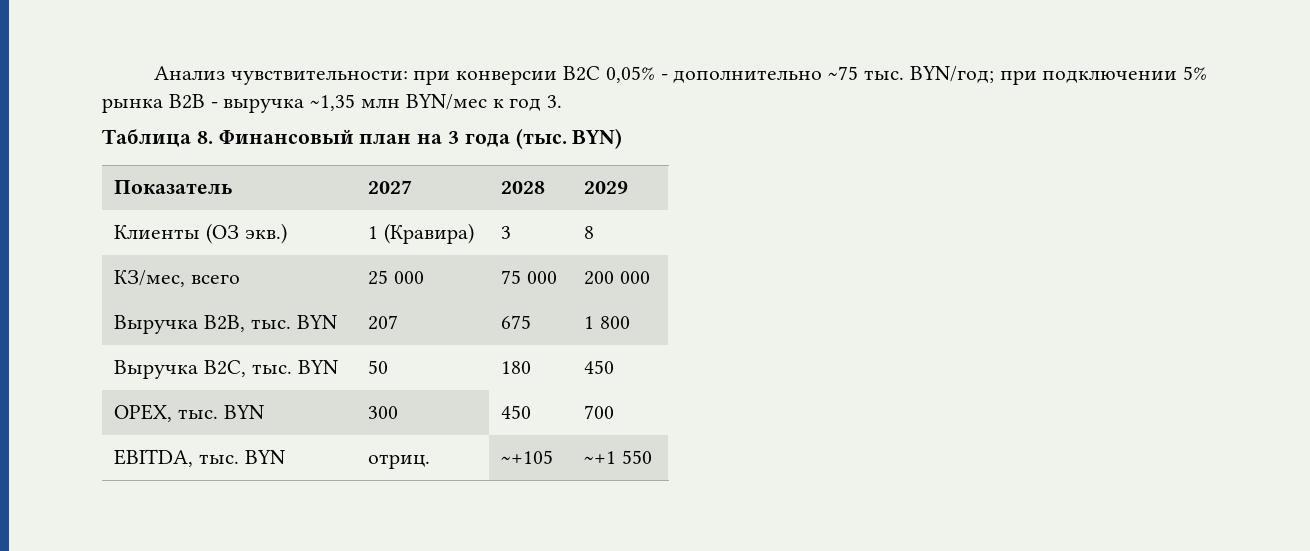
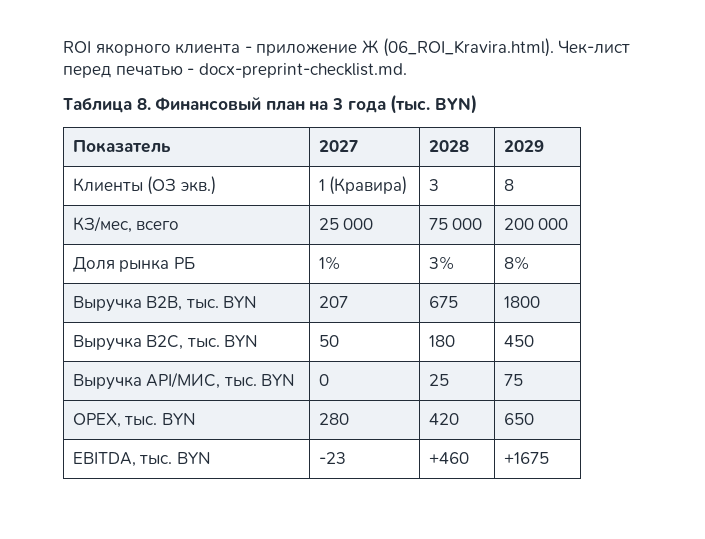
- Анализ чувствительности: при конверсии B2C 0,05% - дополнительно ~75 тыс. BYN/год; при подключении 5% рынка B2B - выручка ~1,35 млн BYN/мес к год 3.
+ ROI якорного клиента - приложение Ж (06_ROI_Kravira.html). Чек-лист перед печатью - docx-preprint-checklist.md.
+ Доля рынка РБ | 1% | 3% | 8%
- Выручка B2B, тыс. BYN | 207 | 675 | 1 800
+ Выручка B2B, тыс. BYN | 207 | 675 | 1800
+ Выручка API/МИС, тыс. BYN | 0 | 25 | 75
- OPEX, тыс. BYN | 300 | 450 | 700
+ OPEX, тыс. BYN | 280 | 420 | 650
- EBITDA, тыс. BYN | отриц. | ~+105 | ~+1 550
+ EBITDA, тыс. BYN | -23 | +460 | +1675

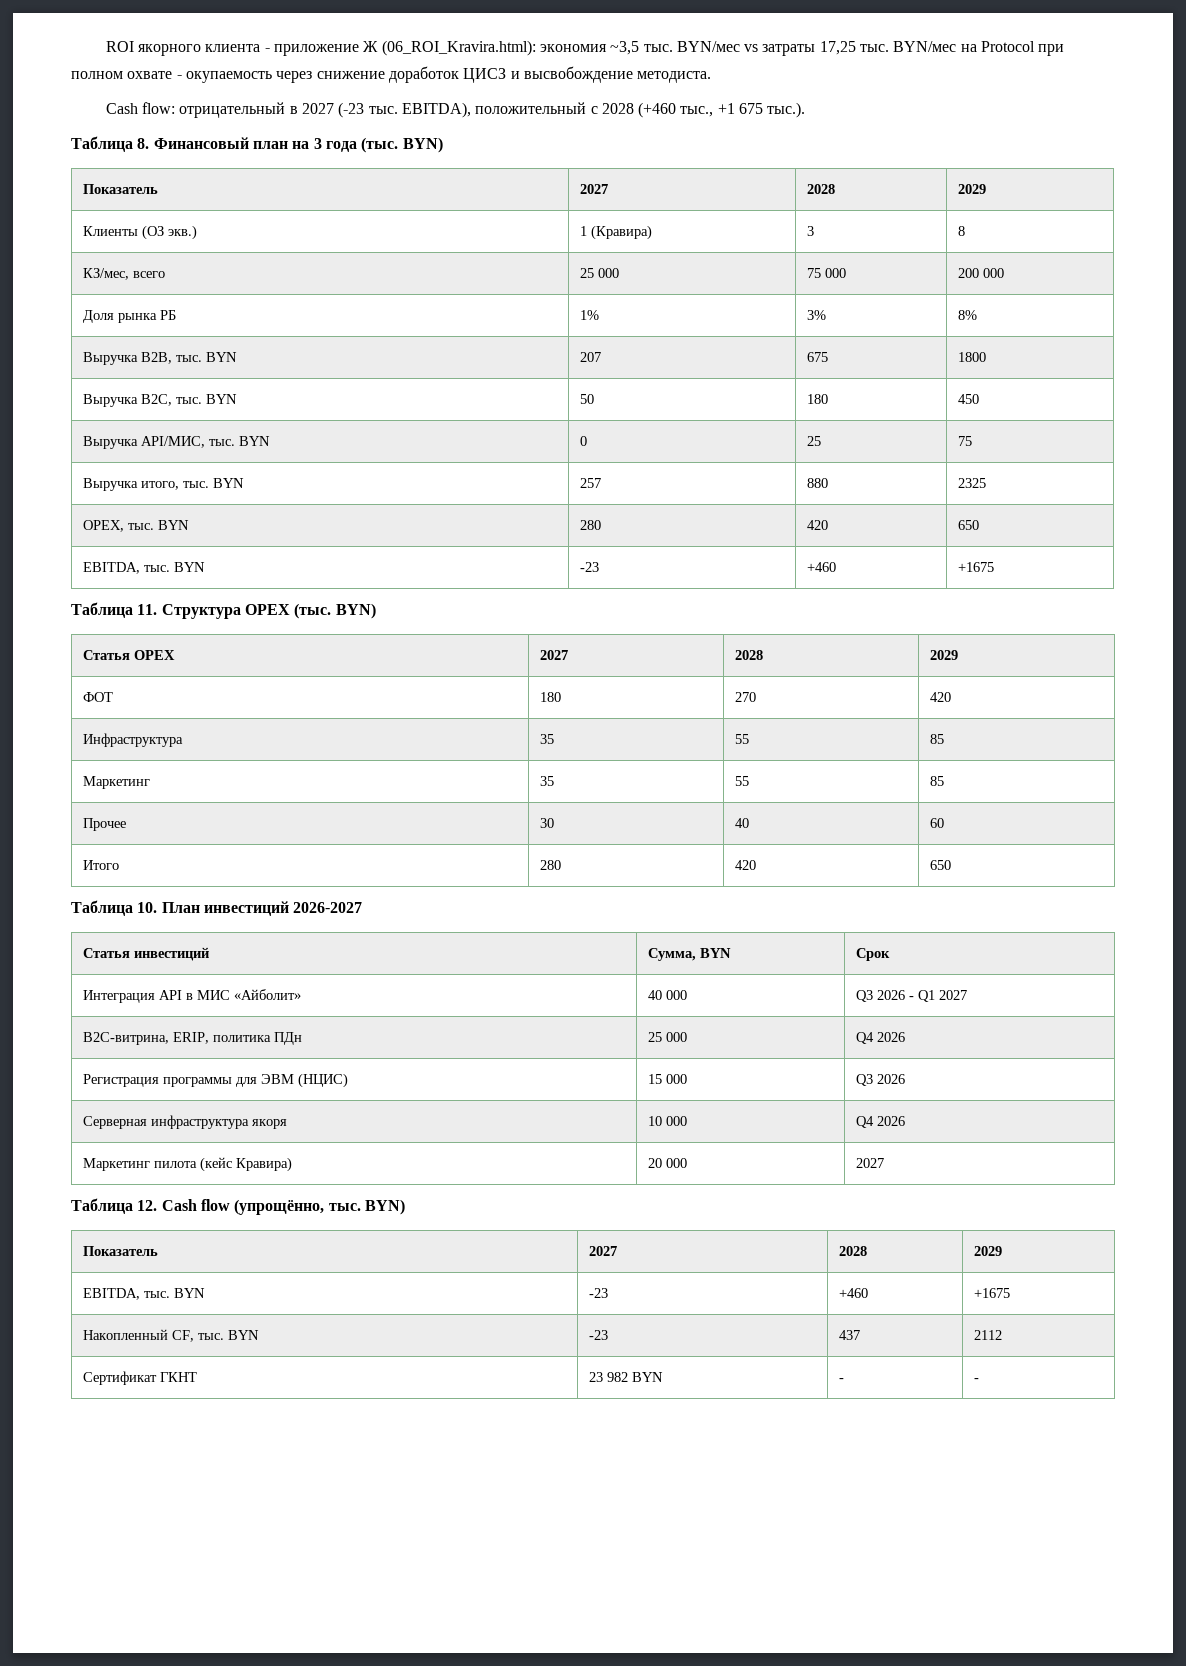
- ROI якорного клиента - приложение Ж (06_ROI_Kravira.html). Чек-лист перед печатью - docx-preprint-checklist.md.
+ ROI якорного клиента - приложение Ж (06_ROI_Kravira.html): экономия ~3,5 тыс. BYN/мес vs затраты 17,25 тыс. BYN/мес на Protocol при полном охвате - окупаемость через снижение доработок ЦИСЗ и высвобождение методиста.
+ Cash flow: отрицательный в 2027 (-23 тыс. EBITDA), положительный с 2028 (+460 тыс., +1 675 тыс.).
+ Выручка итого, тыс. BYN | 257 | 880 | 2325
+ Таблица 11. Структура OPEX (тыс. BYN)
+ Статья OPEX | 2027 | 2028 | 2029
+ ФОТ | 180 | 270 | 420
+ Инфраструктура | 35 | 55 | 85
+ Маркетинг | 35 | 55 | 85
+ Прочее | 30 | 40 | 60
+ Итого | 280 | 420 | 650
+ Таблица 10. План инвестиций 2026-2027
+ Статья инвестиций | Сумма, BYN | Срок
+ Интеграция API в МИС «Айболит» | 40 000 | Q3 2026 - Q1 2027
+ B2C-витрина, ERIP, политика ПДн | 25 000 | Q4 2026
+ Регистрация программы для ЭВМ (НЦИС) | 15 000 | Q3 2026
+ Серверная инфраструктура якоря | 10 000 | Q4 2026
+ Маркетинг пилота (кейс Кравира) | 20 000 | 2027
+ Таблица 12. Cash flow (упрощённо, тыс. BYN)
+ Показатель | 2027 | 2028 | 2029
+ EBITDA, тыс. BYN | -23 | +460 | +1675
+ Накопленный CF, тыс. BYN | -23 | 437 | 2112
+ Сертификат ГКНТ | 23 982 BYN | - | -

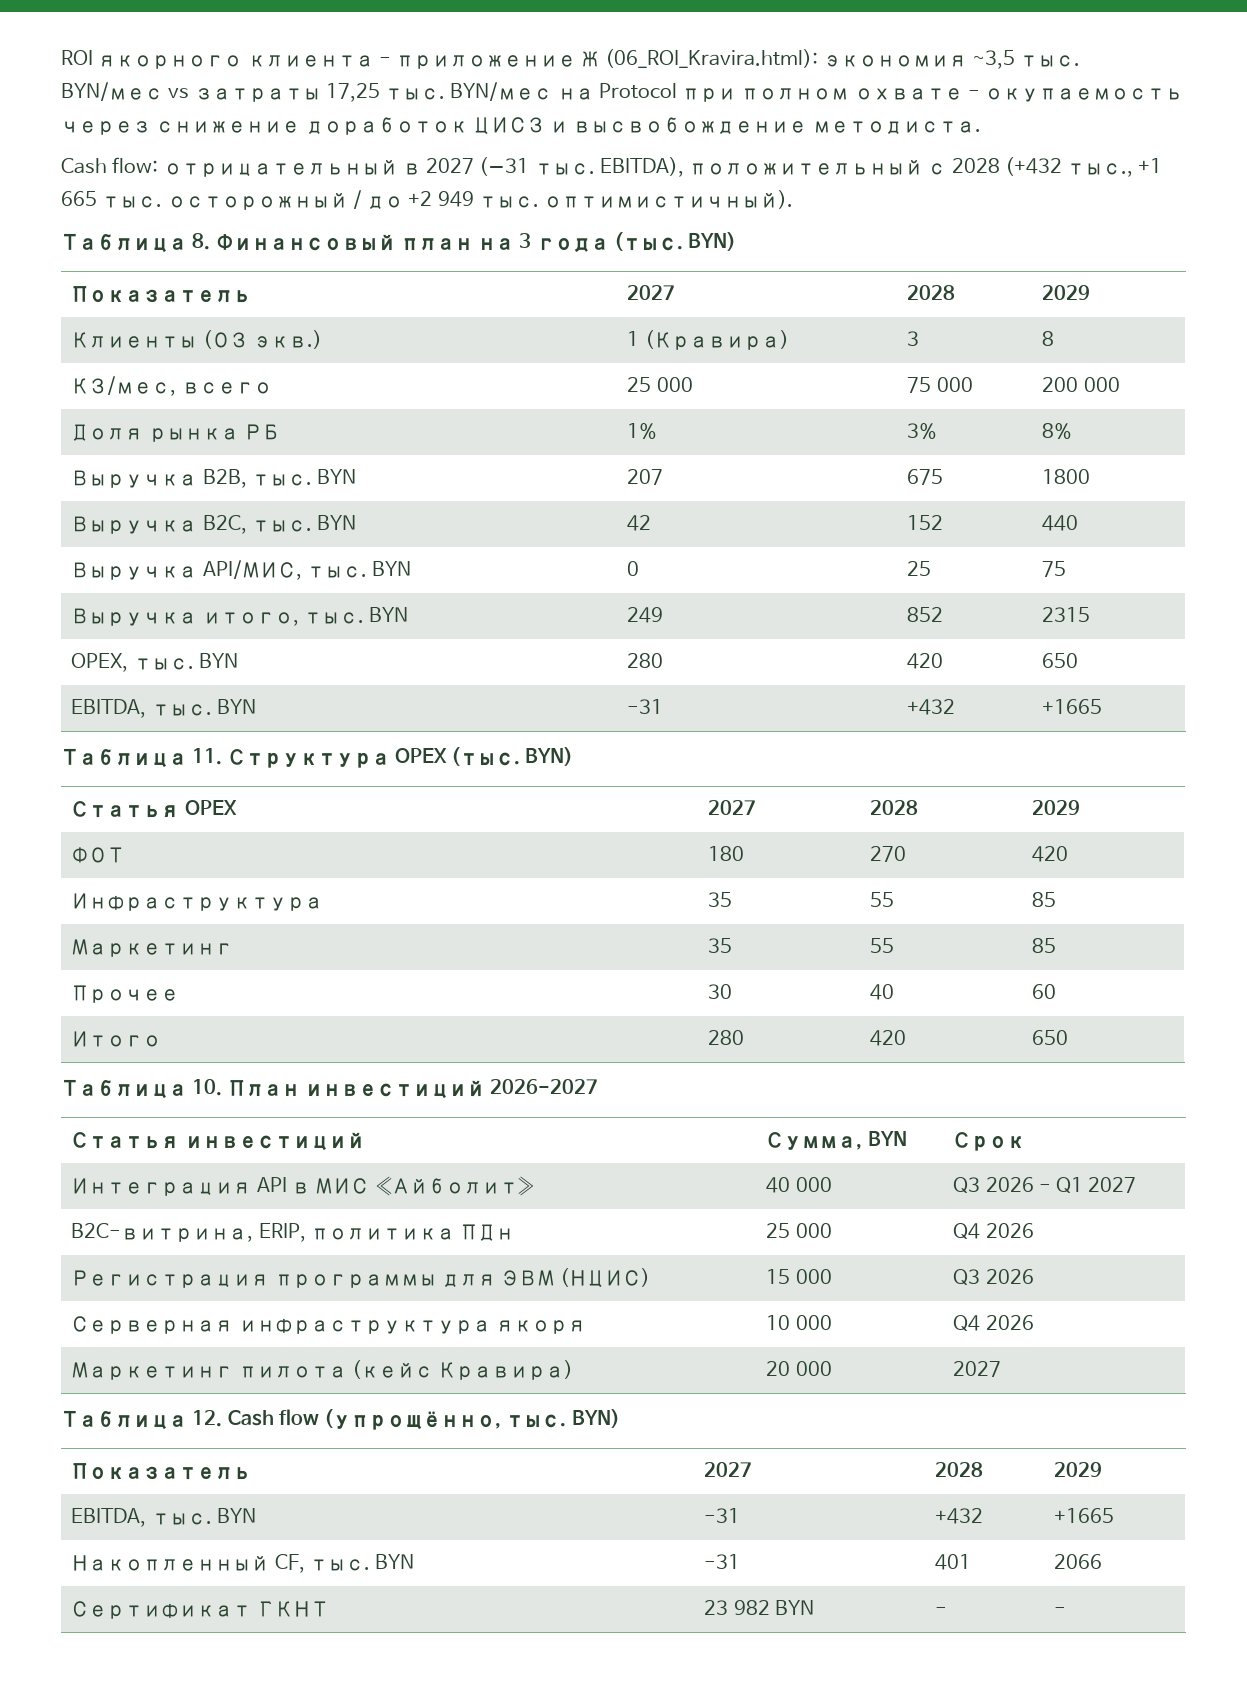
- Cash flow: отрицательный в 2027 (-23 тыс. EBITDA), положительный с 2028 (+460 тыс., +1 675 тыс.).
+ Cash flow: отрицательный в 2027 (−31 тыс. EBITDA), положительный с 2028 (+432 тыс., +1 665 тыс. осторожный / до +2 949 тыс. оптимистичный).
- Выручка B2C, тыс. BYN | 50 | 180 | 450
+ Выручка B2C, тыс. BYN | 42 | 152 | 440
- Выручка итого, тыс. BYN | 257 | 880 | 2325
+ Выручка итого, тыс. BYN | 249 | 852 | 2315
  OPEX, тыс. BYN | 280 | 420 | 650
- EBITDA, тыс. BYN | -23 | +460 | +1675
+ EBITDA, тыс. BYN | -31 | +432 | +1665
  Таблица 12. Cash flow (упрощённо, тыс. BYN)
  Показатель | 2027 | 2028 | 2029
- EBITDA, тыс. BYN | -23 | +460 | +1675
+ EBITDA, тыс. BYN | -31 | +432 | +1665
- Накопленный CF, тыс. BYN | -23 | 437 | 2112
+ Накопленный CF, тыс. BYN | -31 | 401 | 2066

